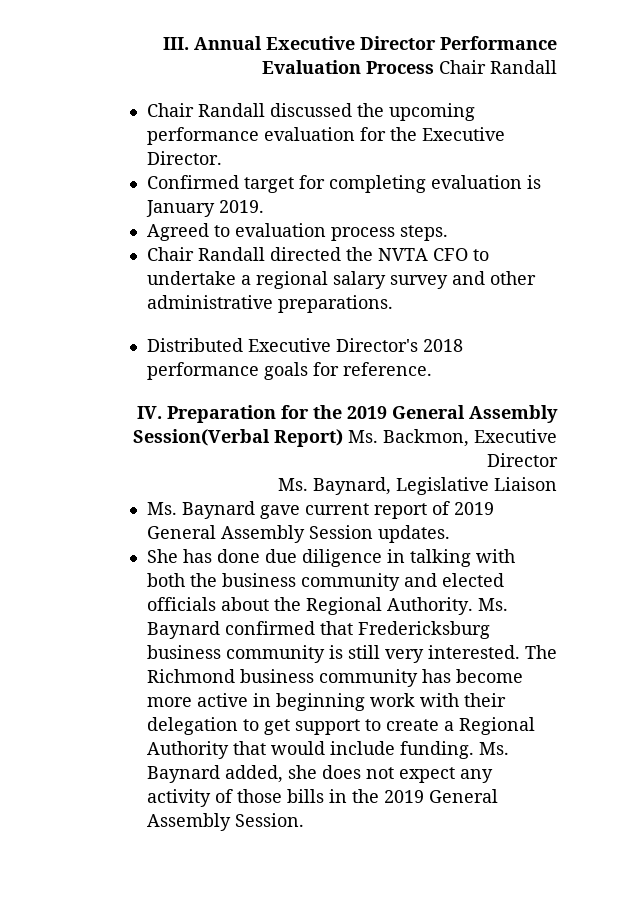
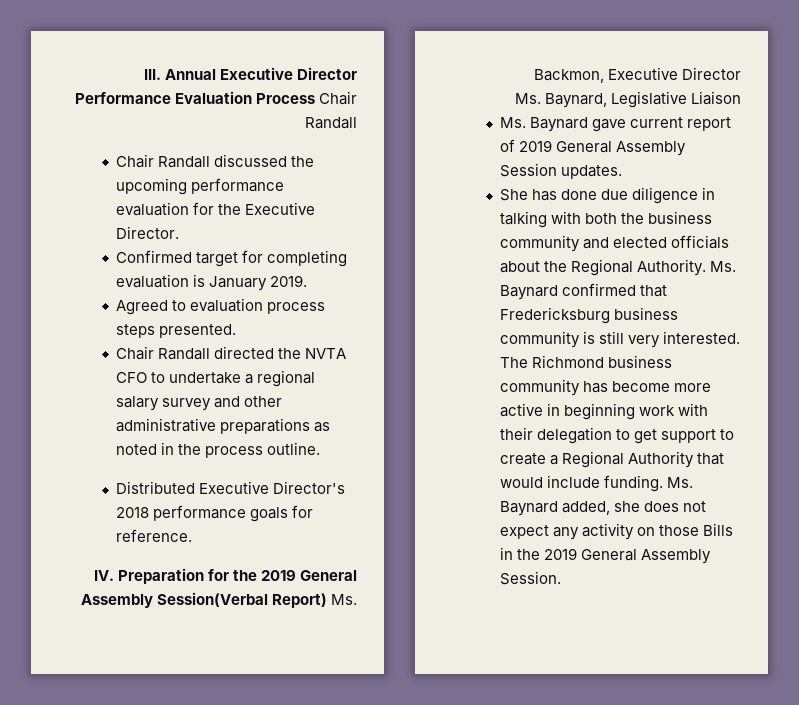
- Agreed to evaluation process steps.
+ Agreed to evaluation process steps presented.
- Chair Randall directed the NVTA CFO to undertake a regional salary survey and other administrative preparations.
+ Chair Randall directed the NVTA CFO to undertake a regional salary survey and other administrative preparations as noted in the process outline.
- Ms. Baynard added, she does not expect any activity of those bills in the 2019 General Assembly Session.
+ Ms. Baynard added, she does not expect any activity on those Bills in the 2019 General Assembly Session.

